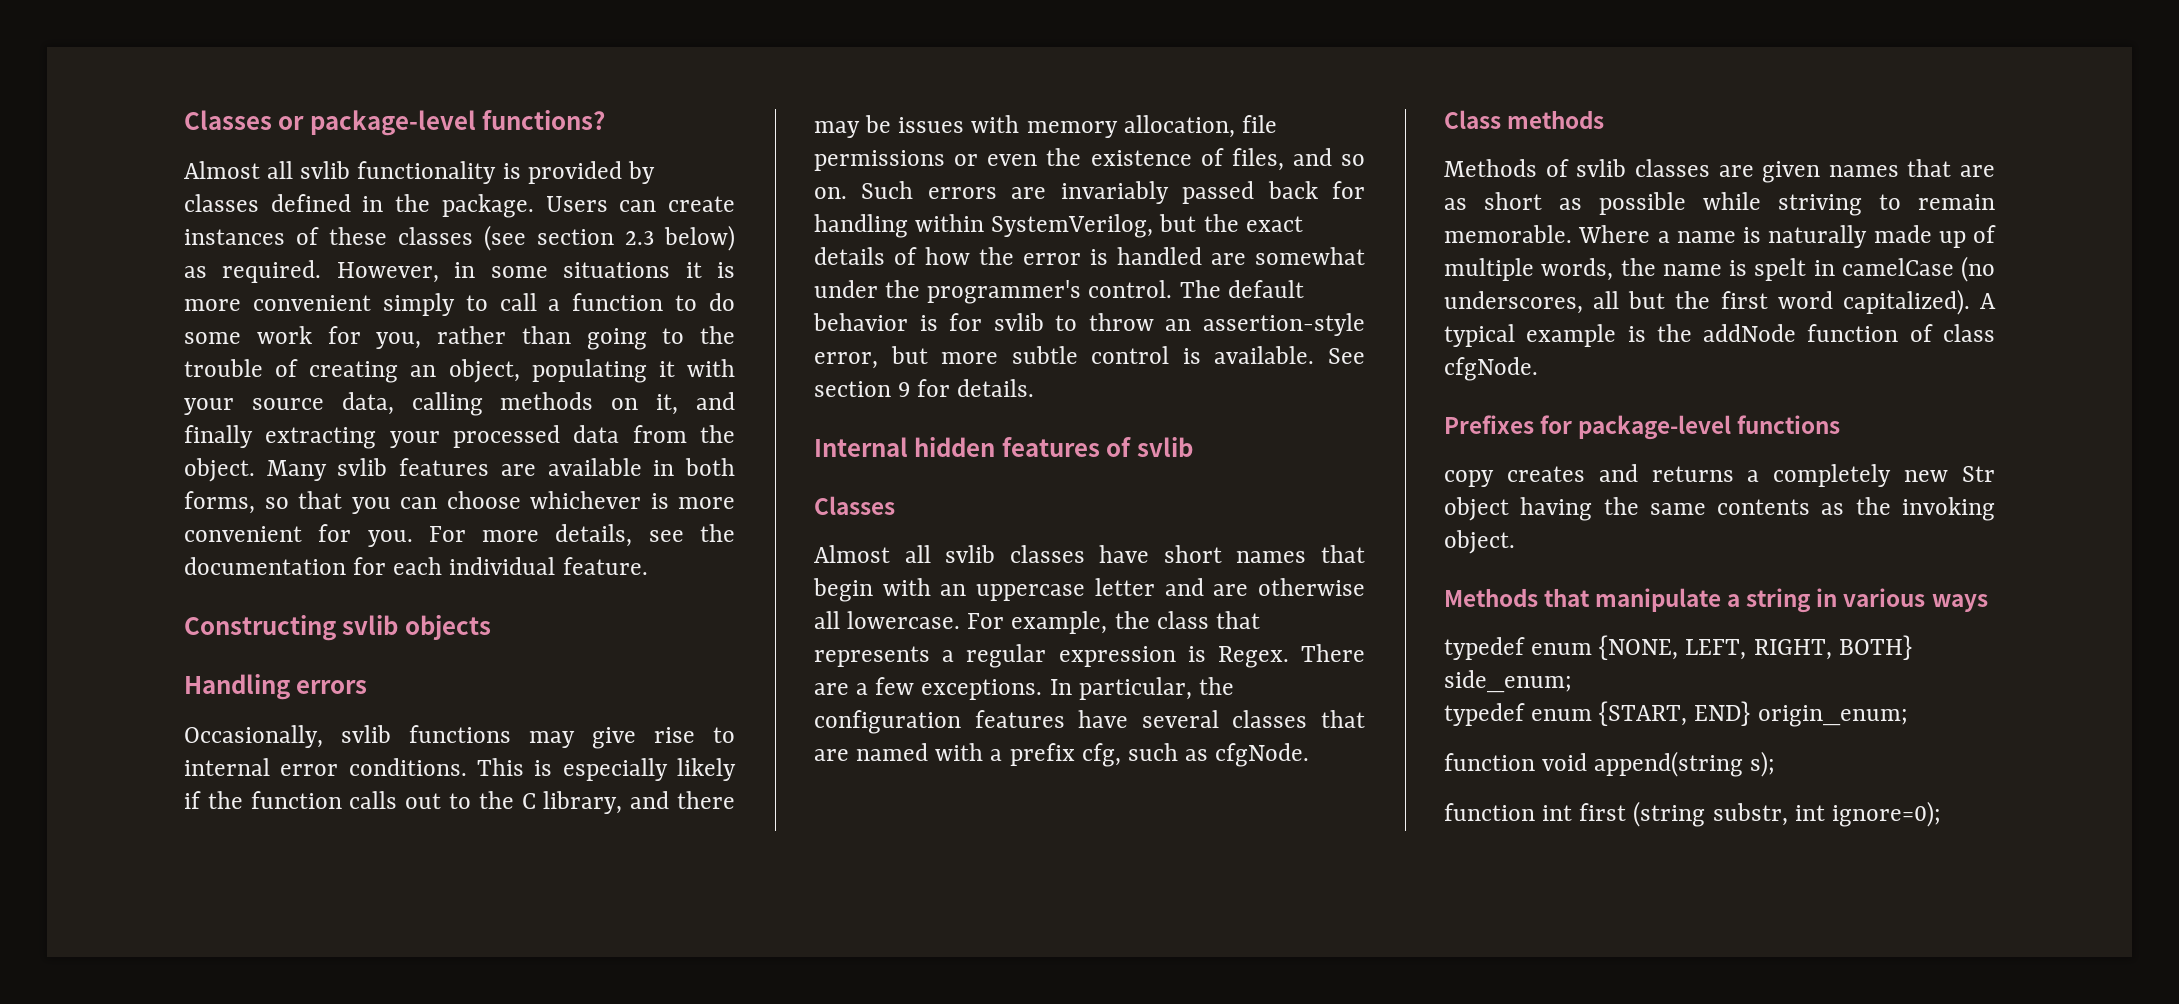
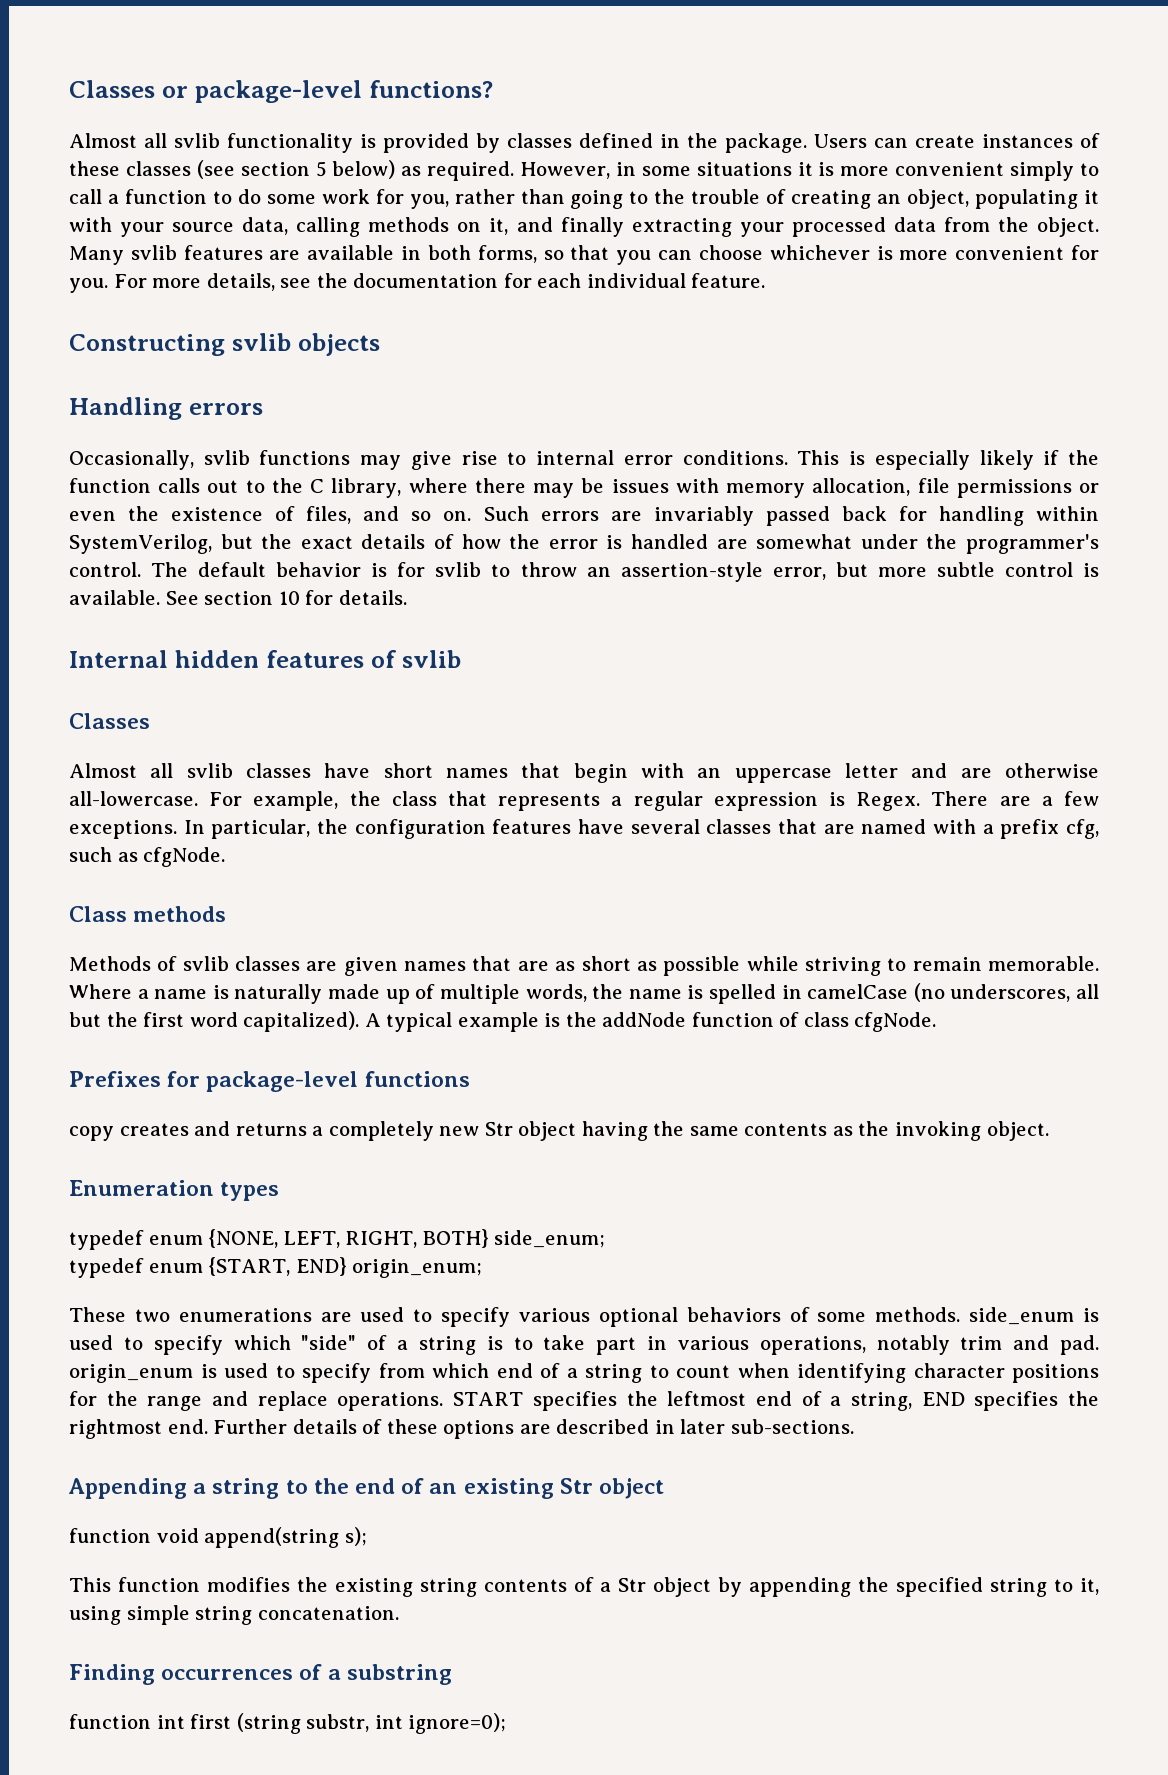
- Users can create instances of these classes (see section 2.3 below) as required.
+ Users can create instances of these classes (see section 5 below) as required.
- This is especially likely if the function calls out to the C library, and there may be issues with memory allocation, file permissions or even the existence of files, and so on.
+ This is especially likely if the function calls out to the C library, where there may be issues with memory allocation, file permissions or even the existence of files, and so on.
- See section 9 for details.
+ See section 10 for details.
- Almost all svlib classes have short names that begin with an uppercase letter and are otherwise all lowercase.
+ Almost all svlib classes have short names that begin with an uppercase letter and are otherwise all-lowercase.
- Where a name is naturally made up of multiple words, the name is spelt in camelCase (no underscores, all but the first word capitalized).
+ Where a name is naturally made up of multiple words, the name is spelled in camelCase (no underscores, all but the first word capitalized).
- Methods that manipulate a string in various ways
+ Enumeration types
+ These two enumerations are used to specify various optional behaviors of some methods. side_enum is used to specify which "side" of a string is to take part in various operations, notably trim and pad. origin_enum is used to specify from which end of a string to count when identifying character positions for the range and replace operations. START specifies the leftmost end of a string, END specifies the rightmost end. Further details of these options are described in later sub-sections.
+ Appending a string to the end of an existing Str object
  function void append(string s);
+ This function modifies the existing string contents of a Str object by appending the specified string to it, using simple string concatenation.
+ Finding occurrences of a substring

